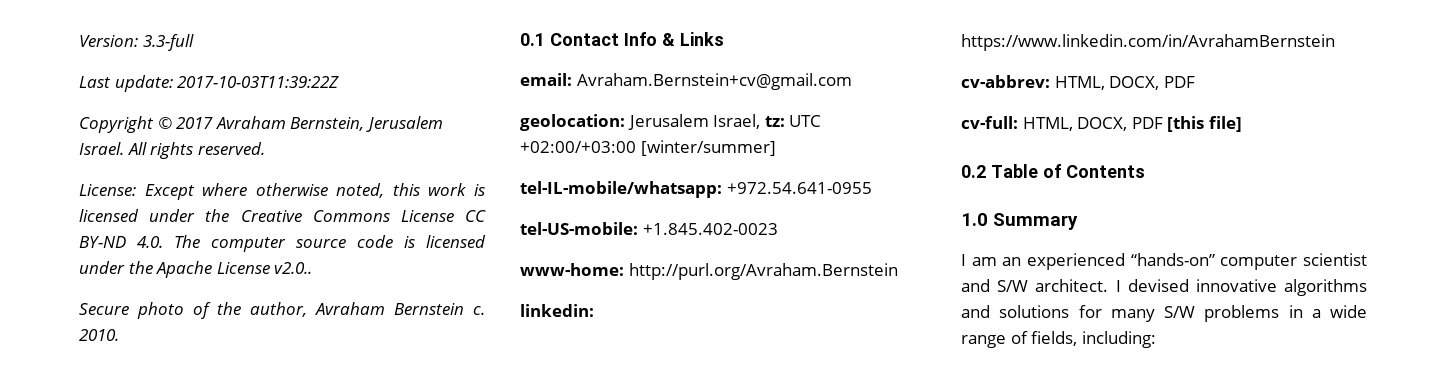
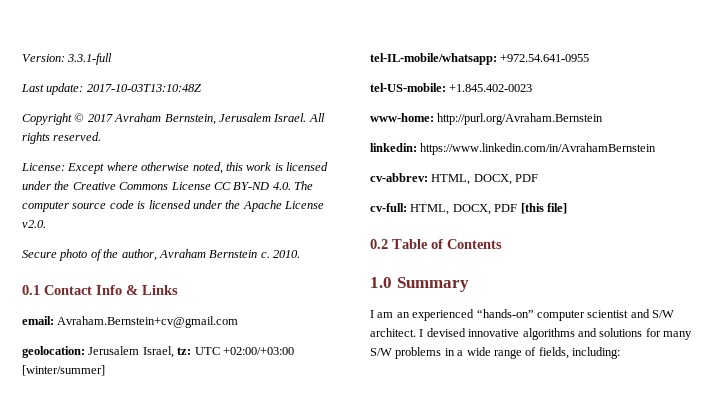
- Version: 3.3-full
+ Version: 3.3.1-full
- Last update: 2017-10-03T11:39:22Z
+ Last update: 2017-10-03T13:10:48Z
- License: Except where otherwise noted, this work is licensed under the Creative Commons License CC BY-ND 4.0. The computer source code is licensed under the Apache License v2.0..
+ License: Except where otherwise noted, this work is licensed under the Creative Commons License CC BY-ND 4.0. The computer source code is licensed under the Apache License v2.0.

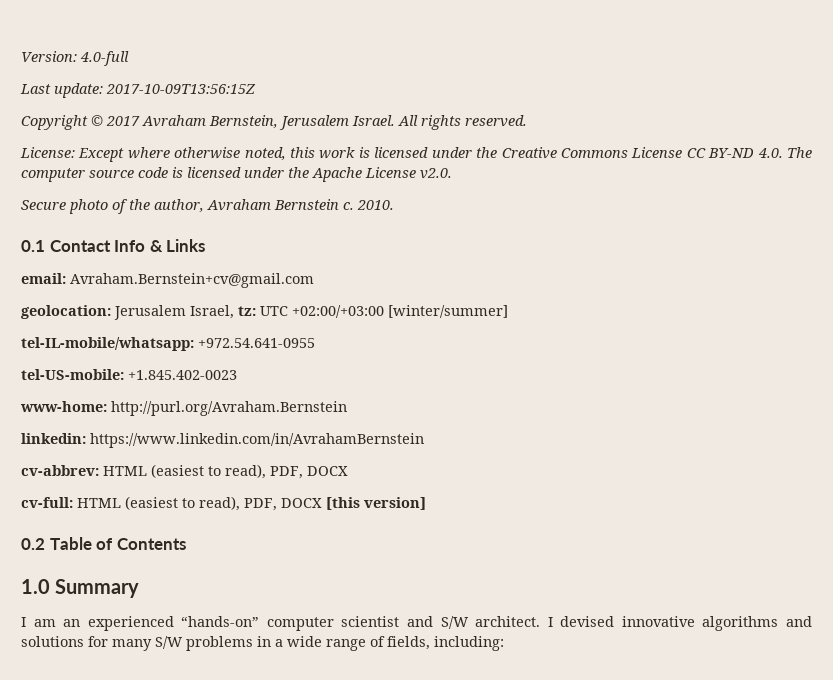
- Version: 3.3.1-full
+ Version: 4.0-full
- Last update: 2017-10-03T13:10:48Z
+ Last update: 2017-10-09T13:56:15Z
- cv-abbrev: HTML, DOCX, PDF
- cv-full: HTML, DOCX, PDF [this file]
+ cv-abbrev: HTML (easiest to read), PDF, DOCX
+ cv-full: HTML (easiest to read), PDF, DOCX [this version]

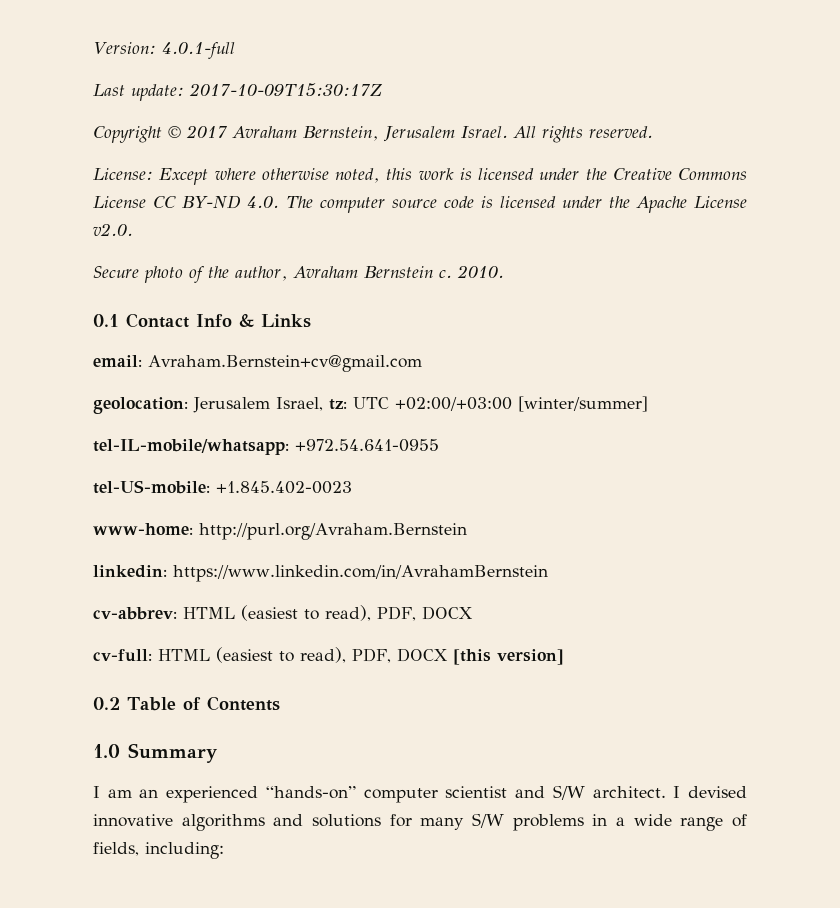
- Version: 4.0-full
+ Version: 4.0.1-full
- Last update: 2017-10-09T13:56:15Z
+ Last update: 2017-10-09T15:30:17Z

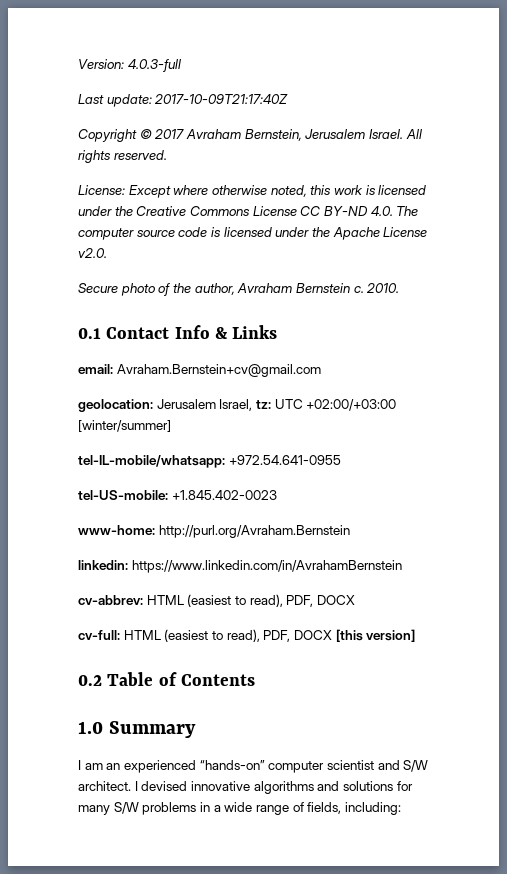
- Version: 4.0.1-full
+ Version: 4.0.3-full
- Last update: 2017-10-09T15:30:17Z
+ Last update: 2017-10-09T21:17:40Z

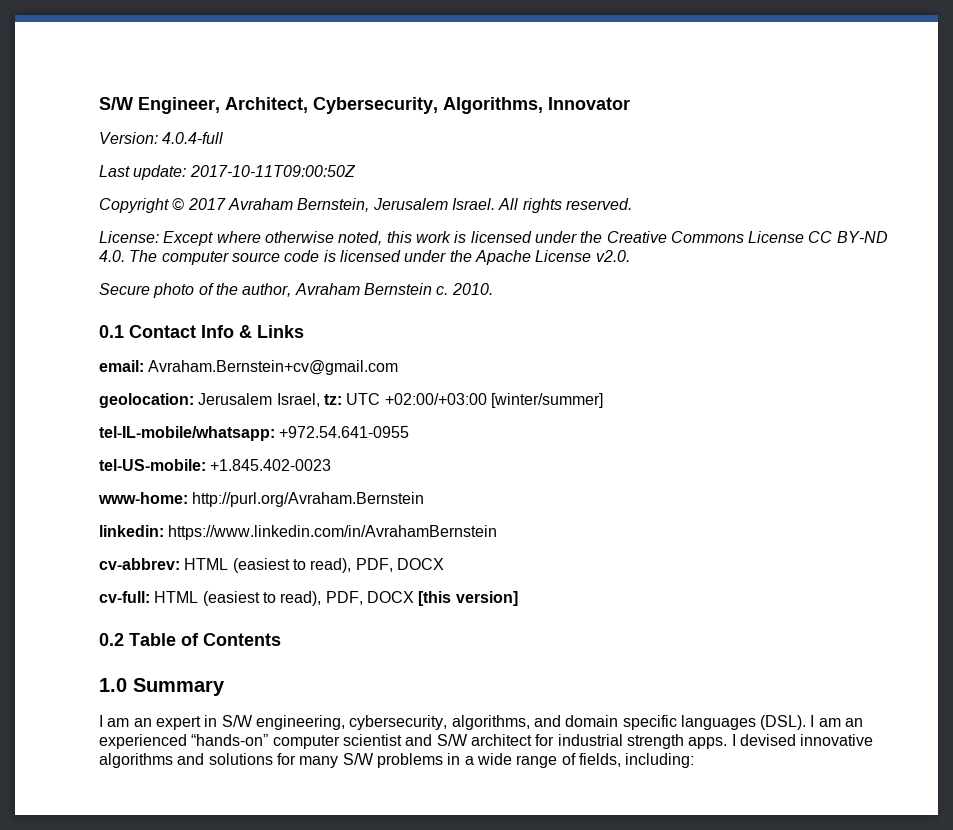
- Version: 4.0.3-full
+ S/W Engineer, Architect, Cybersecurity, Algorithms, Innovator
+ Version: 4.0.4-full
- Last update: 2017-10-09T21:17:40Z
+ Last update: 2017-10-11T09:00:50Z
- I am an experienced “hands-on” computer scientist and S/W architect.
+ I am an expert in S/W engineering, cybersecurity, algorithms, and domain specific languages (DSL). I am an experienced “hands-on” computer scientist and S/W architect for industrial strength apps.

